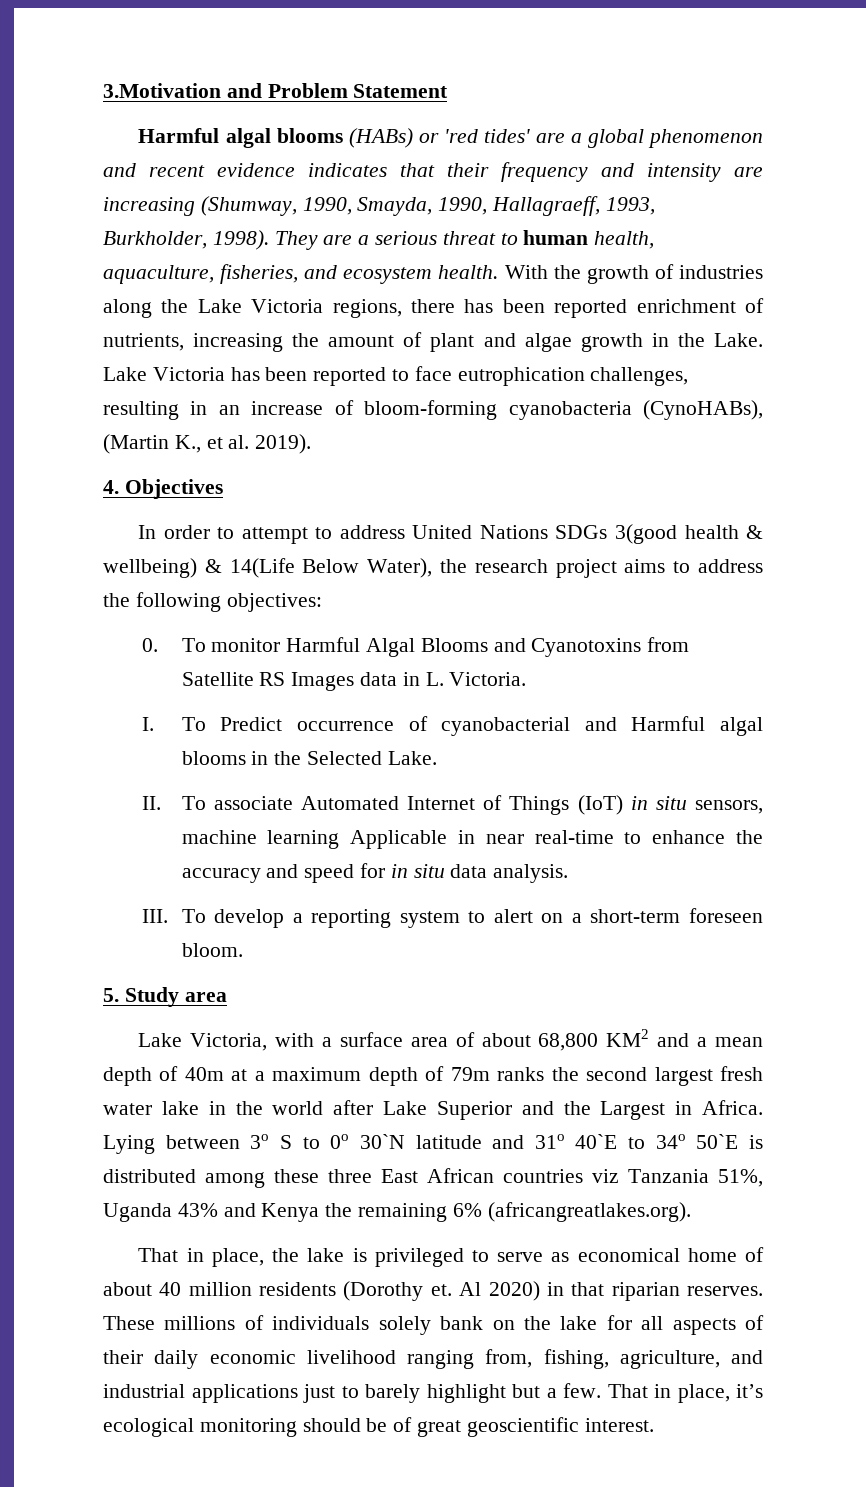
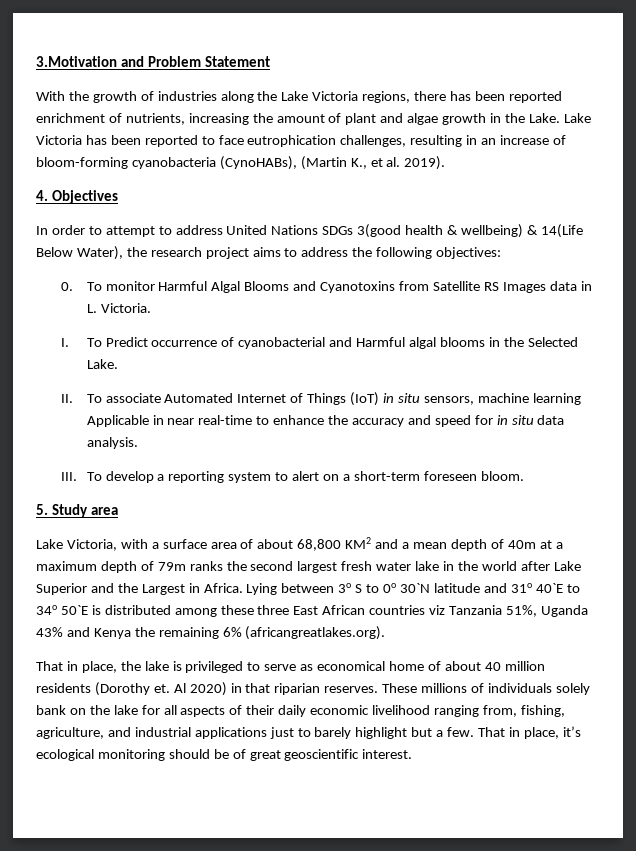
- Harmful algal blooms (HABs) or 'red tides' are a global phenomenon and recent evidence indicates that their frequency and intensity are increasing (Shumway, 1990, Smayda, 1990, Hallagraeff, 1993, Burkholder, 1998). They are a serious threat to human health, aquaculture, fisheries, and ecosystem health.

